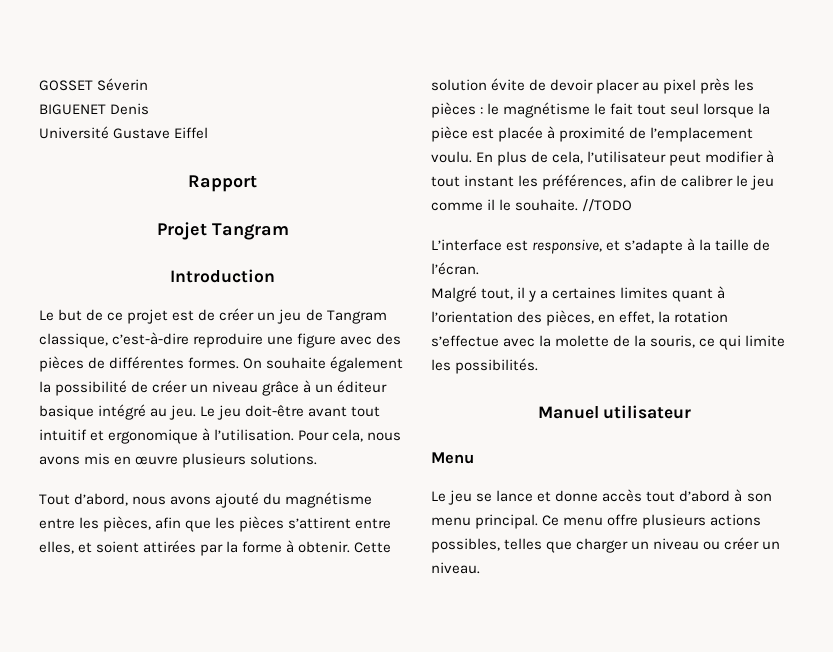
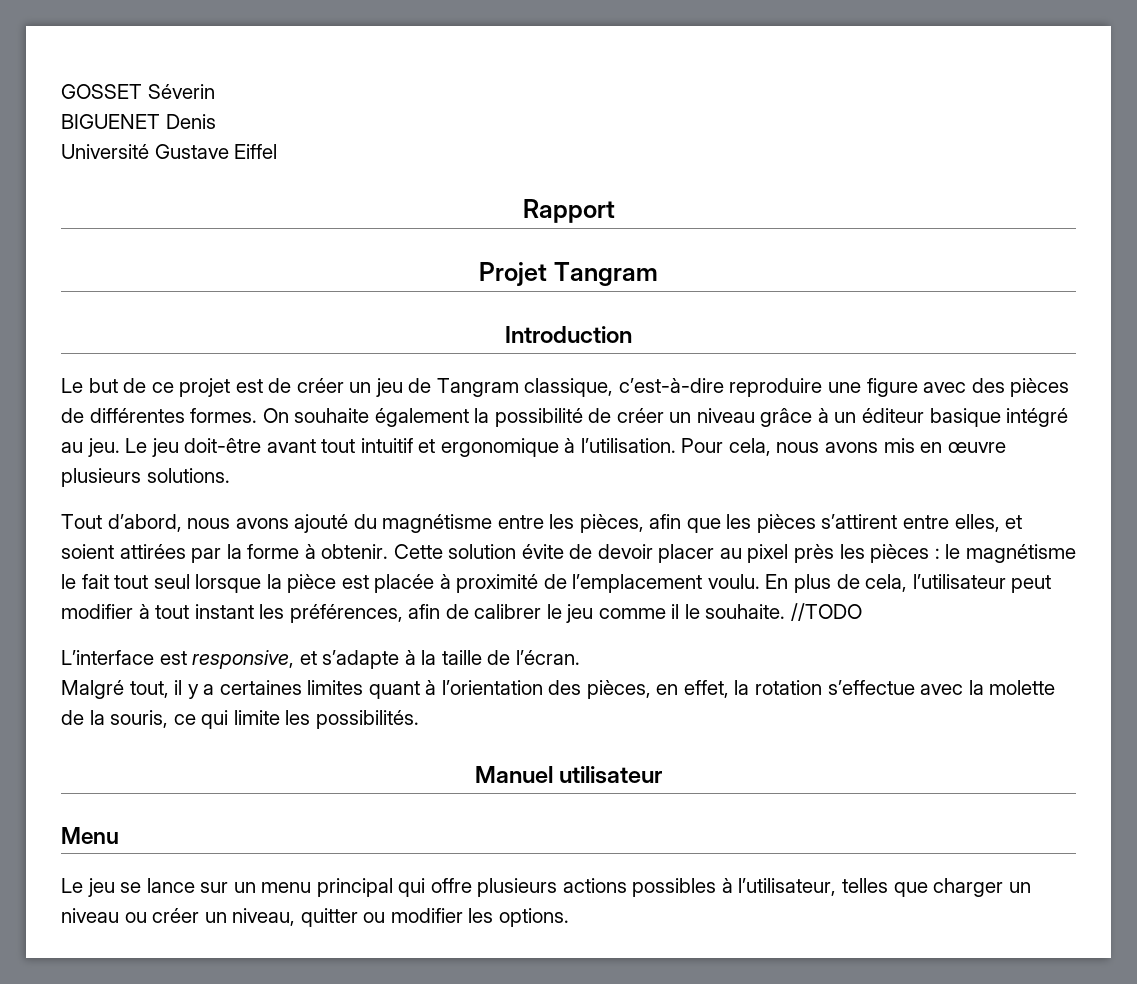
- Le jeu se lance et donne accès tout d’abord à son menu principal. Ce menu offre plusieurs actions possibles, telles que charger un niveau ou créer un niveau.
+ Le jeu se lance sur un menu principal qui offre plusieurs actions possibles à l’utilisateur, telles que charger un niveau ou créer un niveau, quitter ou modifier les options.

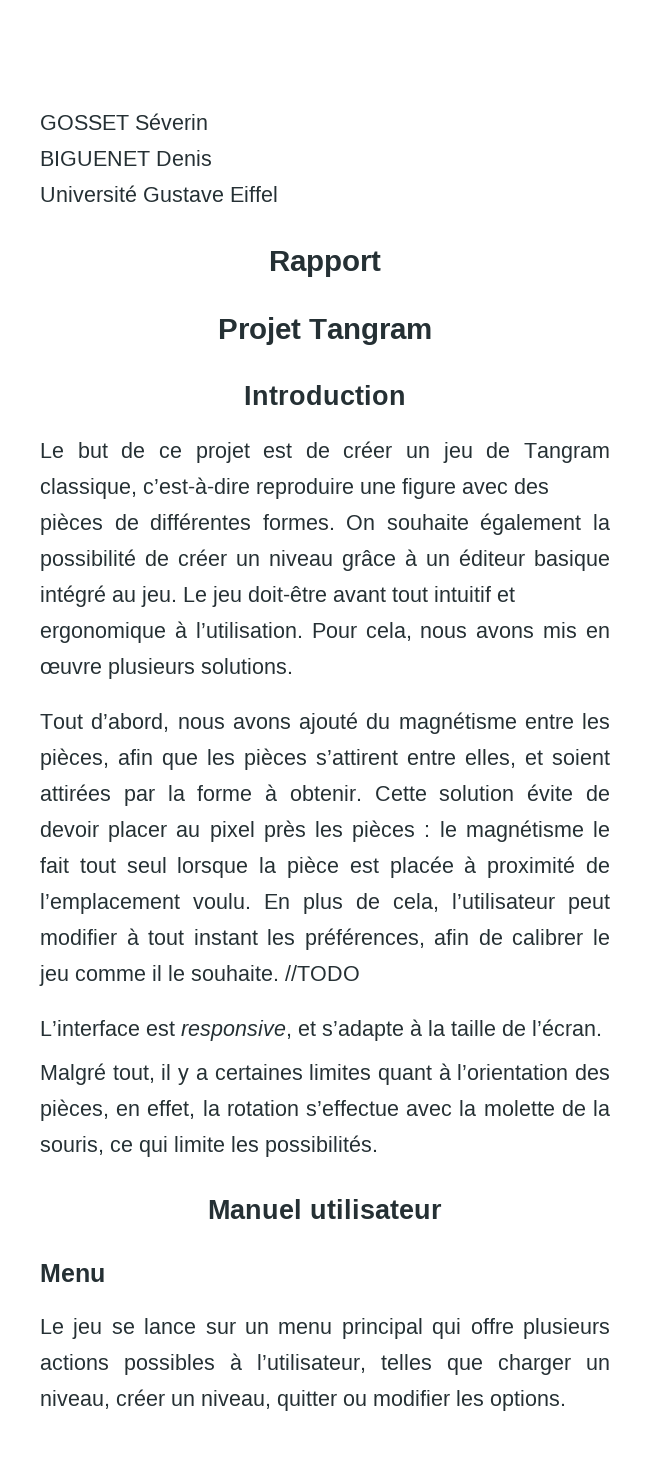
- Le jeu se lance sur un menu principal qui offre plusieurs actions possibles à l’utilisateur, telles que charger un niveau ou créer un niveau, quitter ou modifier les options.
+ Le jeu se lance sur un menu principal qui offre plusieurs actions possibles à l’utilisateur, telles que charger un niveau, créer un niveau, quitter ou modifier les options.

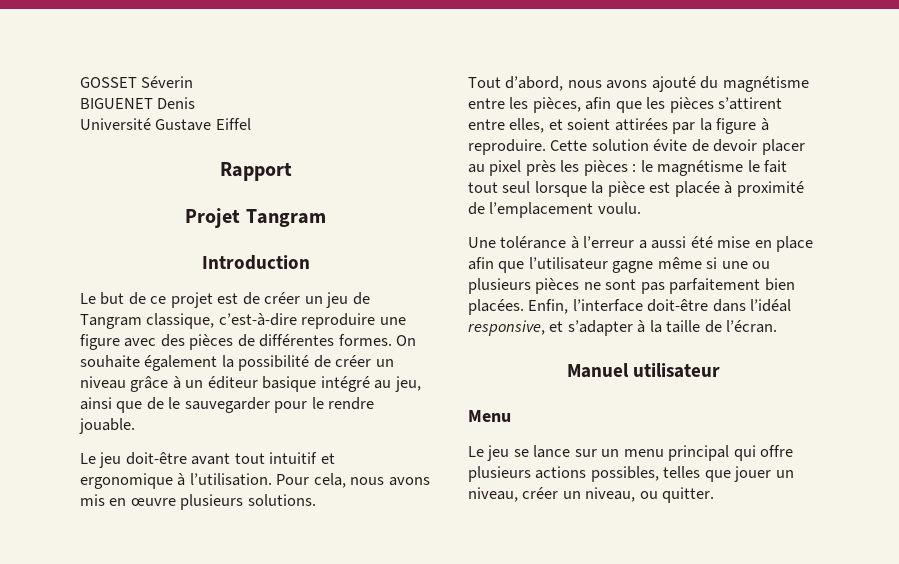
- On souhaite également la possibilité de créer un niveau grâce à un éditeur basique intégré au jeu. Le jeu doit-être avant tout intuitif et ergonomique à l’utilisation.
+ On souhaite également la possibilité de créer un niveau grâce à un éditeur basique intégré au jeu, ainsi que de le sauvegarder pour le rendre jouable.
+ Le jeu doit-être avant tout intuitif et ergonomique à l’utilisation.
- Tout d’abord, nous avons ajouté du magnétisme entre les pièces, afin que les pièces s’attirent entre elles, et soient attirées par la forme à obtenir.
+ Tout d’abord, nous avons ajouté du magnétisme entre les pièces, afin que les pièces s’attirent entre elles, et soient attirées par la figure à reproduire.
- Cette solution évite de devoir placer au pixel près les pièces : le magnétisme le fait tout seul lorsque la pièce est placée à proximité de l’emplacement voulu. En plus de cela, l’utilisateur peut modifier à tout instant les préférences, afin de calibrer le jeu comme il le souhaite. //TODO
- L’interface est responsive, et s’adapte à la taille de l’écran.
+ Cette solution évite de devoir placer au pixel près les pièces : le magnétisme le fait tout seul lorsque la pièce est placée à proximité de l’emplacement voulu.
+ Une tolérance à l’erreur a aussi été mise en place afin que l’utilisateur gagne même si une ou plusieurs pièces ne sont pas parfaitement bien placées. Enfin, l’interface doit-être dans l’idéal responsive, et s’adapter à la taille de l’écran.
- Malgré tout, il y a certaines limites quant à l’orientation des pièces, en effet, la rotation s’effectue avec la molette de la souris, ce qui limite les possibilités.
- Le jeu se lance sur un menu principal qui offre plusieurs actions possibles à l’utilisateur, telles que charger un niveau, créer un niveau, quitter ou modifier les options.
+ Le jeu se lance sur un menu principal qui offre plusieurs actions possibles, telles que jouer un niveau, créer un niveau, ou quitter.

